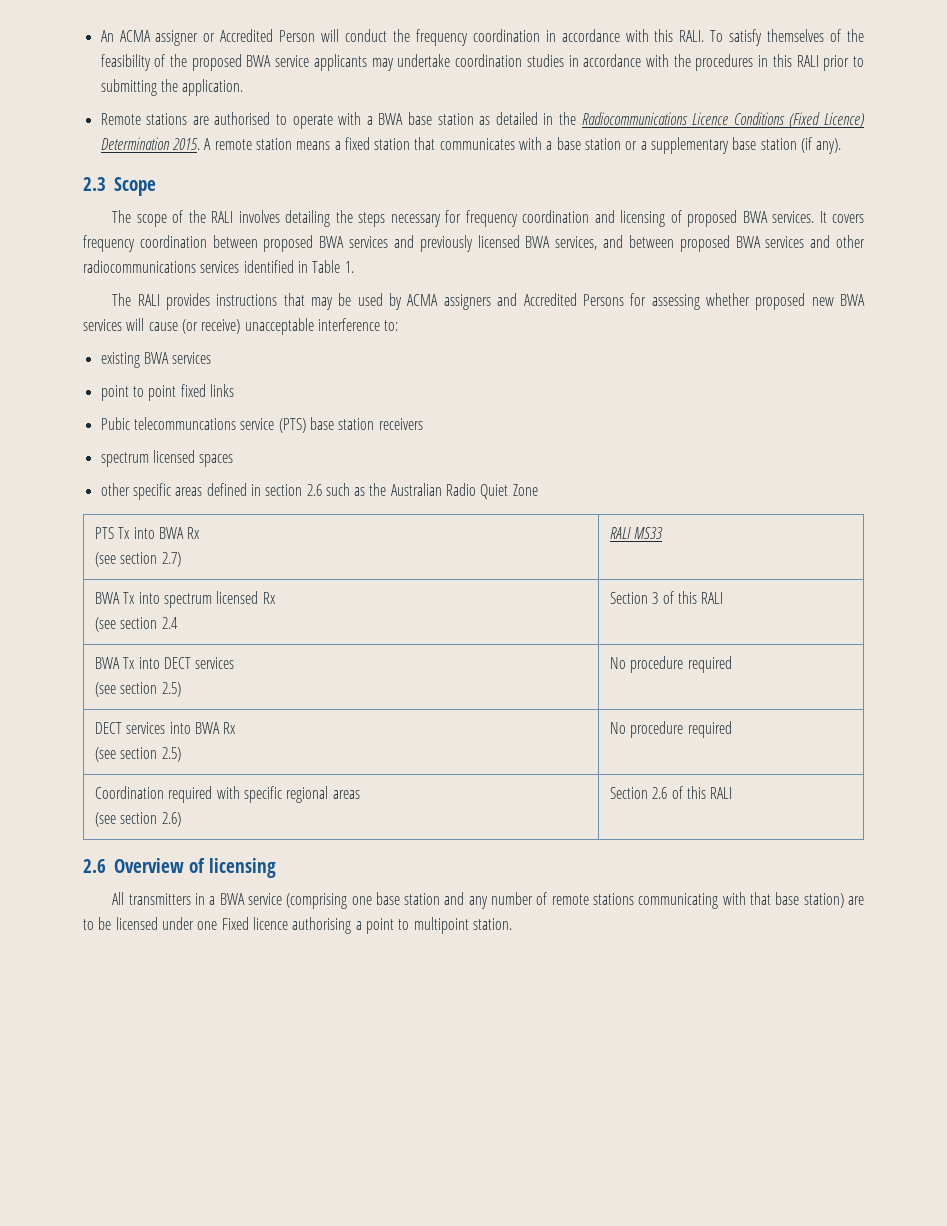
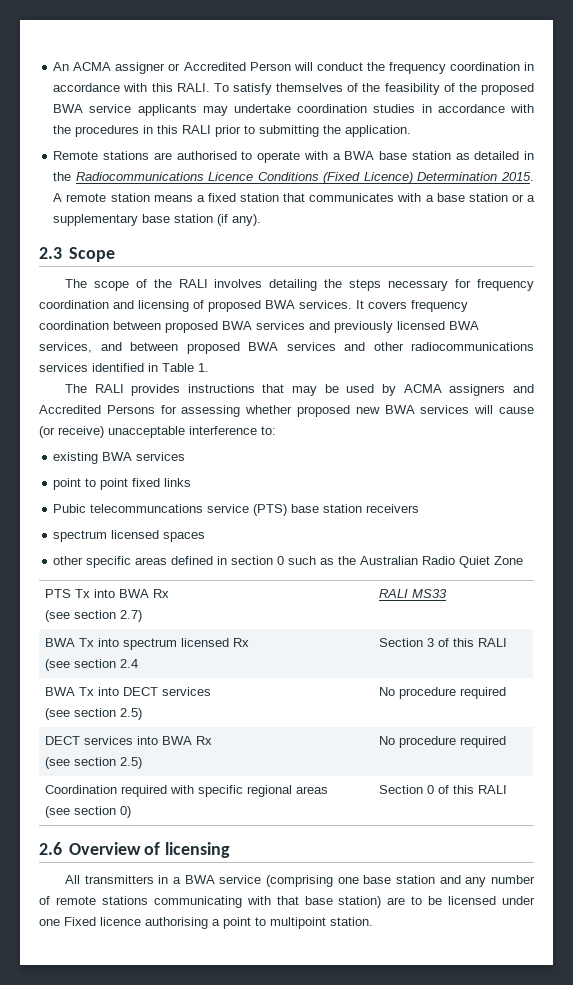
- other specific areas defined in section 2.6 such as the Australian Radio Quiet Zone
+ other specific areas defined in section 0 such as the Australian Radio Quiet Zone
  Coordination required with specific regional areas
- (see section 2.6) | Section 2.6 of this RALI
+ (see section 0) | Section 0 of this RALI

